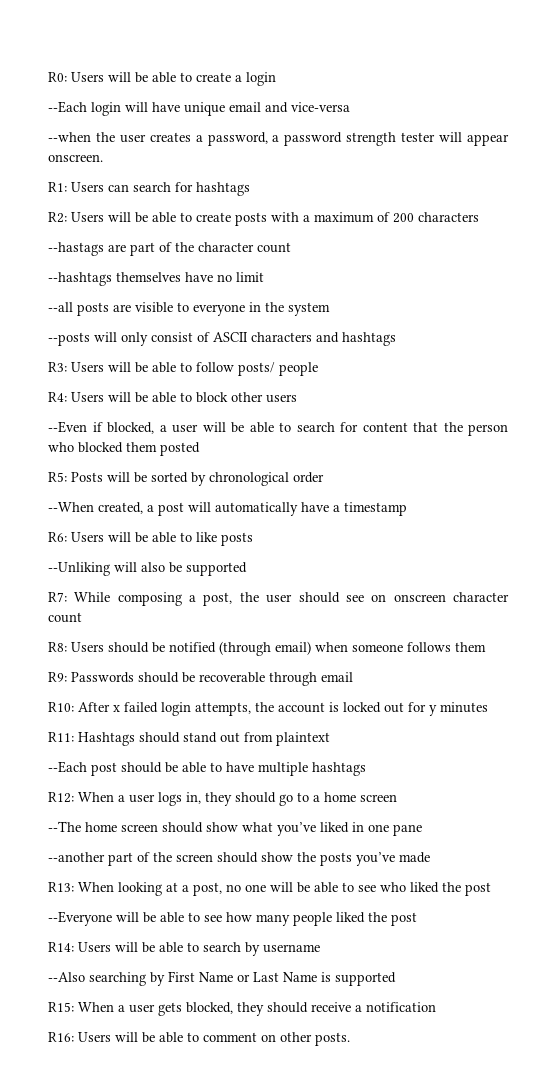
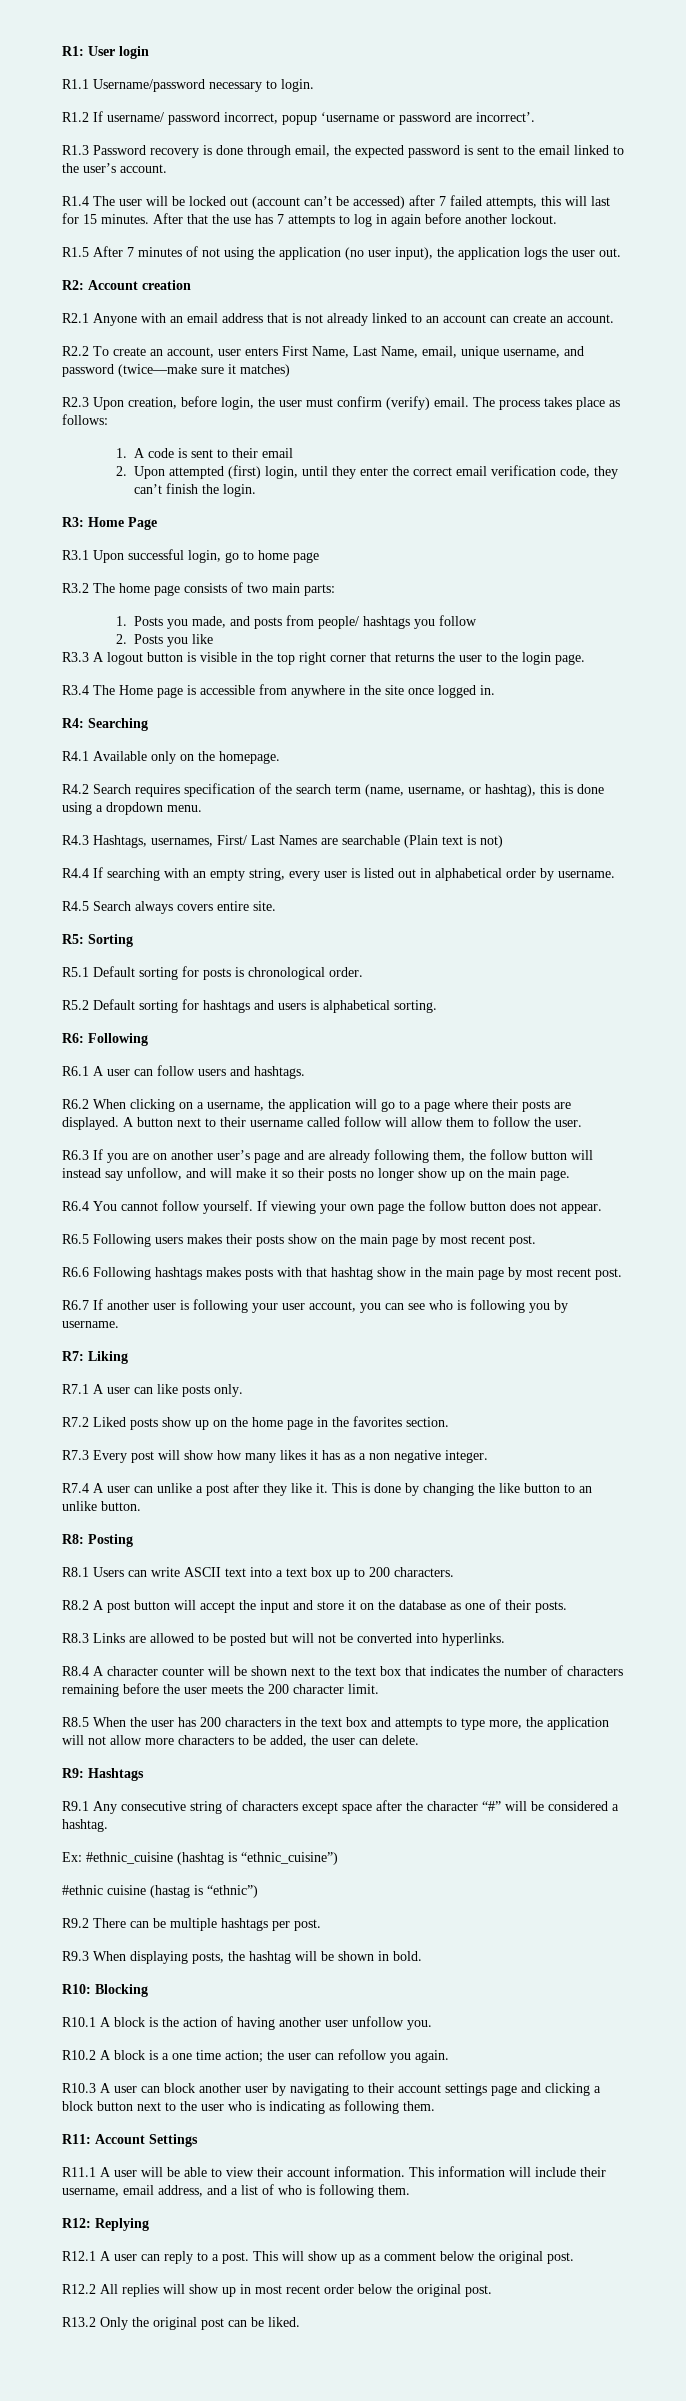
- R0: Users will be able to create a login
- --Each login will have unique email and vice-versa
- --when the user creates a password, a password strength tester will appear onscreen.
- R1: Users can search for hashtags
- R2: Users will be able to create posts with a maximum of 200 characters
- --hastags are part of the character count
- --hashtags themselves have no limit
- --all posts are visible to everyone in the system
- --posts will only consist of ASCII characters and hashtags
- R3: Users will be able to follow posts/ people
- R4: Users will be able to block other users
- --Even if blocked, a user will be able to search for content that the person who blocked them posted
- R5: Posts will be sorted by chronological order
- --When created, a post will automatically have a timestamp
- R6: Users will be able to like posts
- --Unliking will also be supported
- R7: While composing a post, the user should see on onscreen character count
- R8: Users should be notified (through email) when someone follows them
- R9: Passwords should be recoverable through email
- R10: After x failed login attempts, the account is locked out for y minutes
- R11: Hashtags should stand out from plaintext
- --Each post should be able to have multiple hashtags
- R12: When a user logs in, they should go to a home screen
- --The home screen should show what you’ve liked in one pane
- --another part of the screen should show the posts you’ve made
- R13: When looking at a post, no one will be able to see who liked the post
- --Everyone will be able to see how many people liked the post
- R14: Users will be able to search by username
- --Also searching by First Name or Last Name is supported
- R15: When a user gets blocked, they should receive a notification
- R16: Users will be able to comment on other posts.
+ R1: User login
+ R1.1 Username/password necessary to login.
+ R1.2 If username/ password incorrect, popup ‘username or password are incorrect’.
+ R1.3 Password recovery is done through email, the expected password is sent to the email linked to the user’s account.
+ R1.4 The user will be locked out (account can’t be accessed) after 7 failed attempts, this will last for 15 minutes. After that the use has 7 attempts to log in again before another lockout.
+ R1.5 After 7 minutes of not using the application (no user input), the application logs the user out.
+ R2: Account creation
+ R2.1 Anyone with an email address that is not already linked to an account can create an account.
+ R2.2 To create an account, user enters First Name, Last Name, email, unique username, and password (twice—make sure it matches)
+ R2.3 Upon creation, before login, the user must confirm (verify) email. The process takes place as follows:
+ 1. A code is sent to their email
+ 2. Upon attempted (first) login, until they enter the correct email verification code, they can’t finish the login.
+ R3: Home Page
+ R3.1 Upon successful login, go to home page
+ R3.2 The home page consists of two main parts:
+ 1. Posts you made, and posts from people/ hashtags you follow
+ 2. Posts you like
+ R3.3 A logout button is visible in the top right corner that returns the user to the login page.
+ R3.4 The Home page is accessible from anywhere in the site once logged in.
+ R4: Searching
+ R4.1 Available only on the homepage.
+ R4.2 Search requires specification of the search term (name, username, or hashtag), this is done using a dropdown menu.
+ R4.3 Hashtags, usernames, First/ Last Names are searchable (Plain text is not)
+ R4.4 If searching with an empty string, every user is listed out in alphabetical order by username.
+ R4.5 Search always covers entire site.
+ R5: Sorting
+ R5.1 Default sorting for posts is chronological order.
+ R5.2 Default sorting for hashtags and users is alphabetical sorting.
+ R6: Following
+ R6.1 A user can follow users and hashtags.
+ R6.2 When clicking on a username, the application will go to a page where their posts are displayed. A button next to their username called follow will allow them to follow the user.
+ R6.3 If you are on another user’s page and are already following them, the follow button will instead say unfollow, and will make it so their posts no longer show up on the main page.
+ R6.4 You cannot follow yourself. If viewing your own page the follow button does not appear.
+ R6.5 Following users makes their posts show on the main page by most recent post.
+ R6.6 Following hashtags makes posts with that hashtag show in the main page by most recent post.
+ R6.7 If another user is following your user account, you can see who is following you by username.
+ R7: Liking
+ R7.1 A user can like posts only.
+ R7.2 Liked posts show up on the home page in the favorites section.
+ R7.3 Every post will show how many likes it has as a non negative integer.
+ R7.4 A user can unlike a post after they like it. This is done by changing the like button to an unlike button.
+ R8: Posting
+ R8.1 Users can write ASCII text into a text box up to 200 characters.
+ R8.2 A post button will accept the input and store it on the database as one of their posts.
+ R8.3 Links are allowed to be posted but will not be converted into hyperlinks.
+ R8.4 A character counter will be shown next to the text box that indicates the number of characters remaining before the user meets the 200 character limit.
+ R8.5 When the user has 200 characters in the text box and attempts to type more, the application will not allow more characters to be added, the user can delete.
+ R9: Hashtags
+ R9.1 Any consecutive string of characters except space after the character “#” will be considered a hashtag.
+ Ex: #ethnic_cuisine (hashtag is “ethnic_cuisine”)
+ #ethnic cuisine (hastag is “ethnic”)
+ R9.2 There can be multiple hashtags per post.
+ R9.3 When displaying posts, the hashtag will be shown in bold.
+ R10: Blocking
+ R10.1 A block is the action of having another user unfollow you.
+ R10.2 A block is a one time action; the user can refollow you again.
+ R10.3 A user can block another user by navigating to their account settings page and clicking a block button next to the user who is indicating as following them.
+ R11: Account Settings
+ R11.1 A user will be able to view their account information. This information will include their username, email address, and a list of who is following them.
+ R12: Replying
+ R12.1 A user can reply to a post. This will show up as a comment below the original post.
+ R12.2 All replies will show up in most recent order below the original post.
+ R13.2 Only the original post can be liked.

